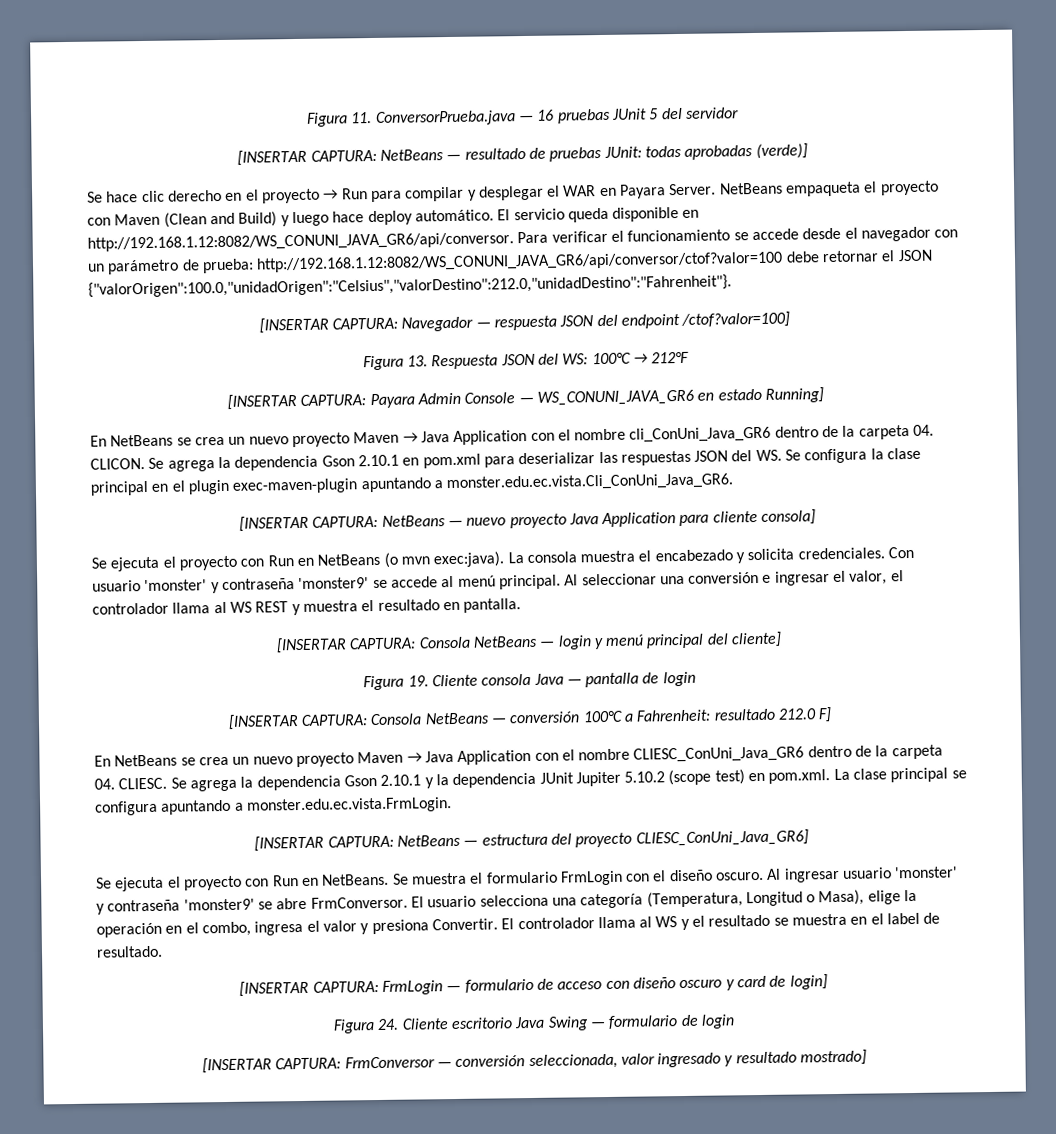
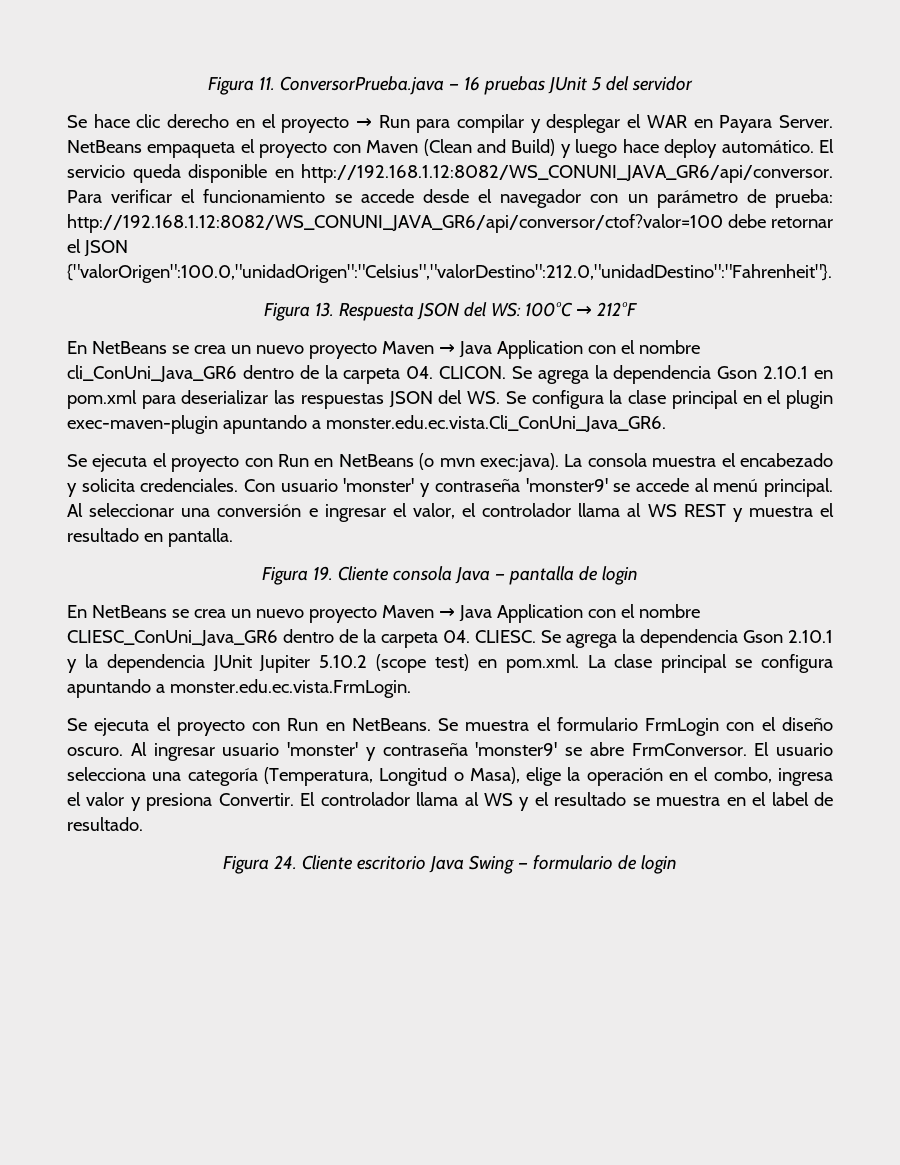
- [INSERTAR CAPTURA: NetBeans — resultado de pruebas JUnit: todas aprobadas (verde)]
- [INSERTAR CAPTURA: Navegador — respuesta JSON del endpoint /ctof?valor=100]
- [INSERTAR CAPTURA: Payara Admin Console — WS_CONUNI_JAVA_GR6 en estado Running]
- [INSERTAR CAPTURA: NetBeans — nuevo proyecto Java Application para cliente consola]
- [INSERTAR CAPTURA: Consola NetBeans — login y menú principal del cliente]
- [INSERTAR CAPTURA: Consola NetBeans — conversión 100°C a Fahrenheit: resultado 212.0 F]
- [INSERTAR CAPTURA: NetBeans — estructura del proyecto CLIESC_ConUni_Java_GR6]
- [INSERTAR CAPTURA: FrmLogin — formulario de acceso con diseño oscuro y card de login]
- [INSERTAR CAPTURA: FrmConversor — conversión seleccionada, valor ingresado y resultado mostrado]

